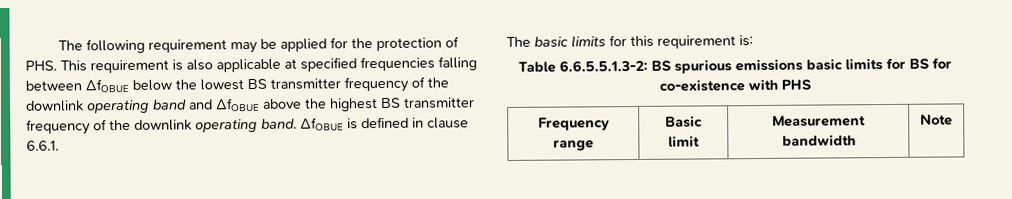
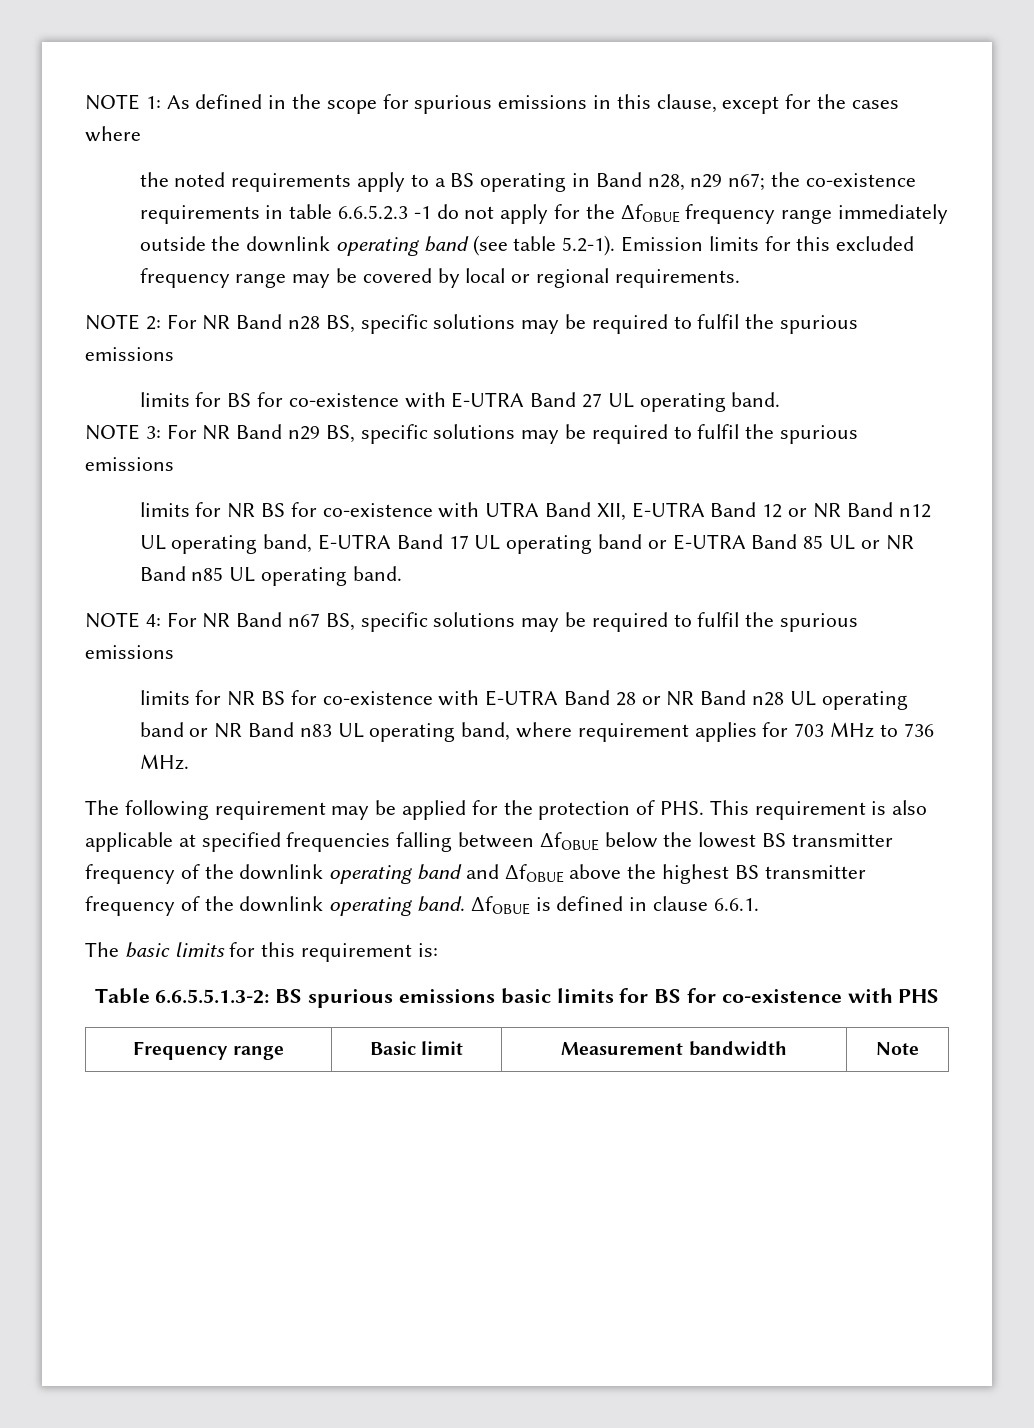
+ NOTE 1: As defined in the scope for spurious emissions in this clause, except for the cases where
+ the noted requirements apply to a BS operating in Band n28, n29 n67; the co-existence requirements in table 6.6.5.2.3 -1 do not apply for the ΔfOBUE frequency range immediately outside the downlink operating band (see table 5.2-1). Emission limits for this excluded frequency range may be covered by local or regional requirements.
+ NOTE 2: For NR Band n28 BS, specific solutions may be required to fulfil the spurious emissions
+ limits for BS for co-existence with E-UTRA Band 27 UL operating band.
+ NOTE 3: For NR Band n29 BS, specific solutions may be required to fulfil the spurious emissions
+ limits for NR BS for co-existence with UTRA Band XII, E-UTRA Band 12 or NR Band n12 UL operating band, E-UTRA Band 17 UL operating band or E-UTRA Band 85 UL or NR Band n85 UL operating band.
+ NOTE 4: For NR Band n67 BS, specific solutions may be required to fulfil the spurious emissions
+ limits for NR BS for co-existence with E-UTRA Band 28 or NR Band n28 UL operating band or NR Band n83 UL operating band, where requirement applies for 703 MHz to 736 MHz.

